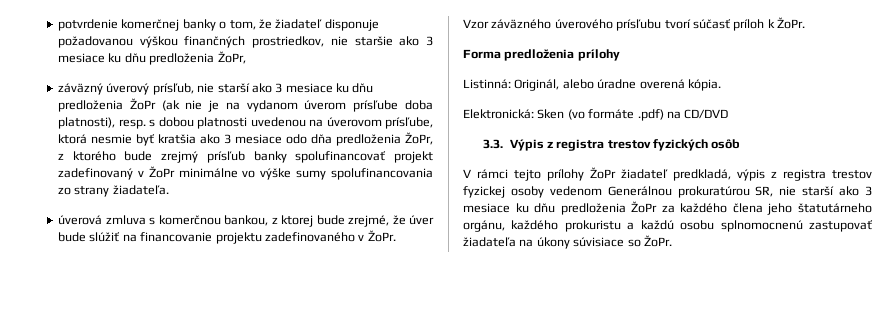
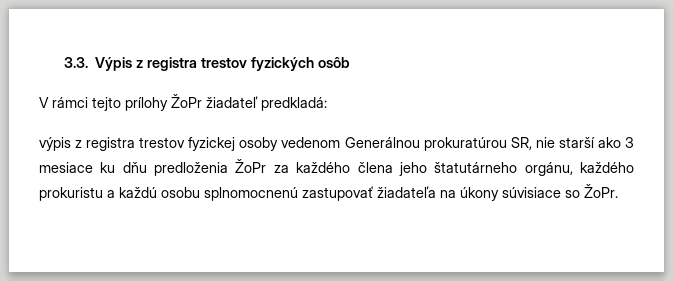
- potvrdenie komerčnej banky o tom, že žiadateľ disponuje požadovanou výškou finančných prostriedkov, nie staršie ako 3 mesiace ku dňu predloženia ŽoPr,
- záväzný úverový prísľub, nie starší ako 3 mesiace ku dňu predloženia ŽoPr (ak nie je na vydanom úverom prísľube doba platnosti), resp. s dobou platnosti uvedenou na úverovom prísľube, ktorá nesmie byť kratšia ako 3 mesiace odo dňa predloženia ŽoPr, z ktorého bude zrejmý prísľub banky spolufinancovať projekt zadefinovaný v ŽoPr minimálne vo výške sumy spolufinancovania zo strany žiadateľa.
- úverová zmluva s komerčnou bankou, z ktorej bude zrejmé, že úver bude slúžiť na financovanie projektu zadefinovaného v ŽoPr.
- Vzor záväzného úverového prísľubu tvorí súčasť príloh k ŽoPr.
- Forma predloženia prílohy
- Listinná: Originál, alebo úradne overená kópia.
- Elektronická: Sken (vo formáte .pdf) na CD/DVD
- V rámci tejto prílohy ŽoPr žiadateľ predkladá, výpis z registra trestov fyzickej osoby vedenom Generálnou prokuratúrou SR, nie starší ako 3 mesiace ku dňu predloženia ŽoPr za každého člena jeho štatutárneho orgánu, každého prokuristu a každú osobu splnomocnenú zastupovať žiadateľa na úkony súvisiace so ŽoPr.
+ V rámci tejto prílohy ŽoPr žiadateľ predkladá:
+ výpis z registra trestov fyzickej osoby vedenom Generálnou prokuratúrou SR, nie starší ako 3 mesiace ku dňu predloženia ŽoPr za každého člena jeho štatutárneho orgánu, každého prokuristu a každú osobu splnomocnenú zastupovať žiadateľa na úkony súvisiace so ŽoPr.

